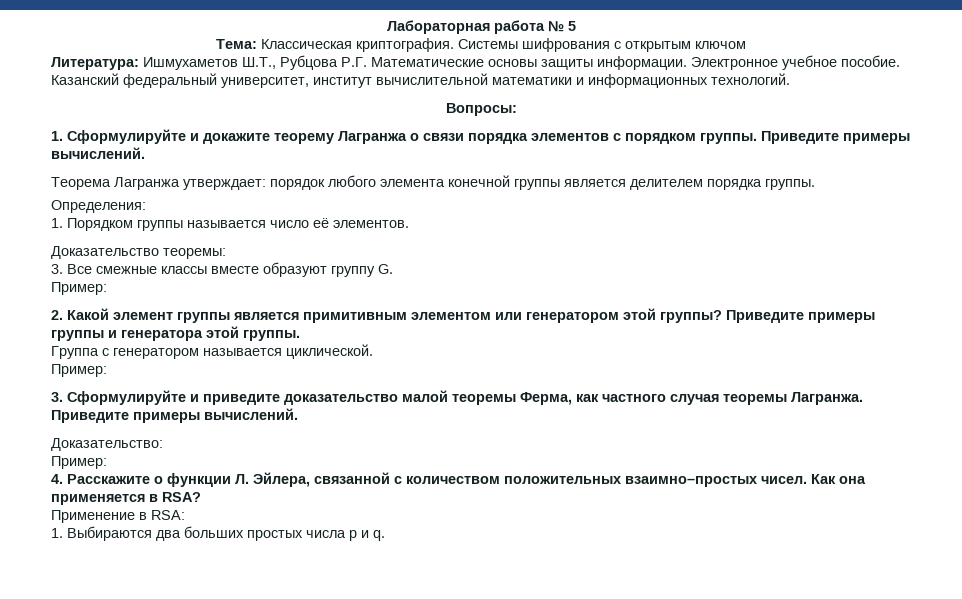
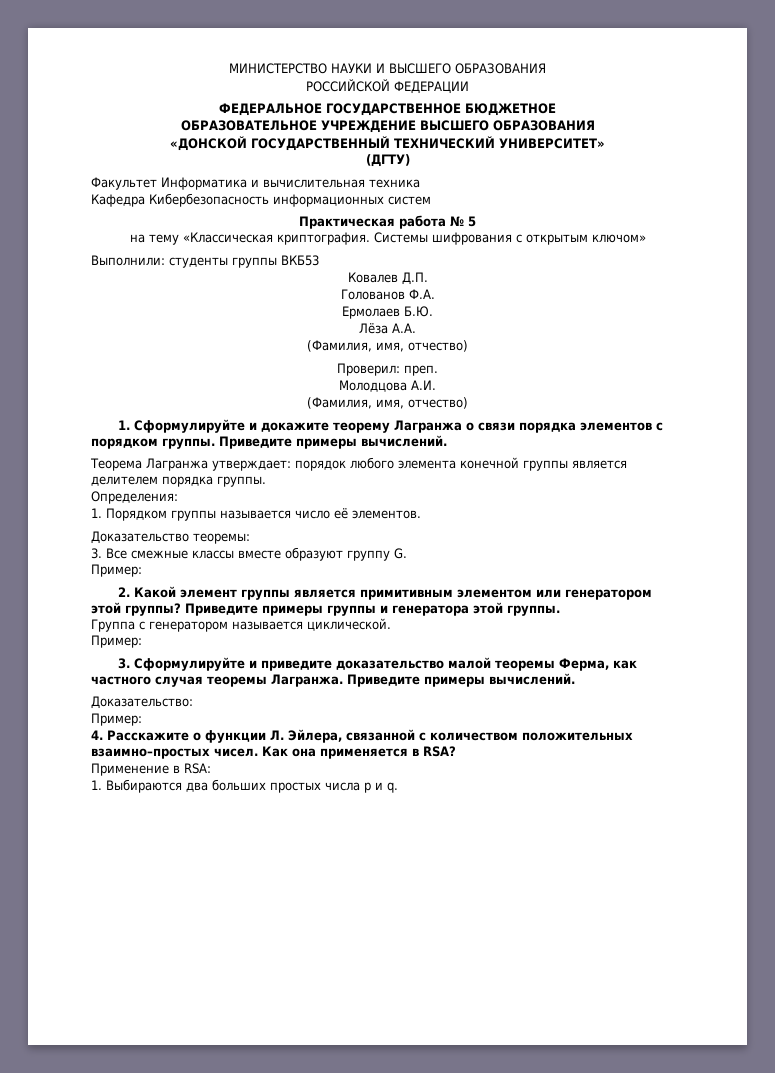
- Лабораторная работа № 5
+ МИНИСТЕРСТВО НАУКИ И ВЫСШЕГО ОБРАЗОВАНИЯ
+ РОССИЙСКОЙ ФЕДЕРАЦИИ
+ ФЕДЕРАЛЬНОЕ ГОСУДАРСТВЕННОЕ БЮДЖЕТНОЕ
+ ОБРАЗОВАТЕЛЬНОЕ УЧРЕЖДЕНИЕ ВЫСШЕГО ОБРАЗОВАНИЯ
+ «ДОНСКОЙ ГОСУДАРСТВЕННЫЙ ТЕХНИЧЕСКИЙ УНИВЕРСИТЕТ»
+ (ДГТУ)
+ Факультет Информатика и вычислительная техника
+ Кафедра Кибербезопасность информационных систем
+ Практическая работа № 5
- Тема: Классическая криптография.
+ на тему «Классическая криптография.
- Системы шифрования с открытым ключом
- Литература: Ишмухаметов Ш.Т., Рубцова Р.Г. Математические основы защиты информации. Электронное учебное пособие. Казанский федеральный университет, институт вычислительной математики и информационных технологий.
- Вопросы:
+ Системы шифрования с открытым ключом»
+ Выполнили: студенты группы ВКБ53
+ Ковалев Д.П.
+ Голованов Ф.А.
+ Ермолаев Б.Ю.
+ Лёза А.А.
+ (Фамилия, имя, отчество)
+ Проверил: преп.
+ Молодцова А.И.
+ (Фамилия, имя, отчество)

